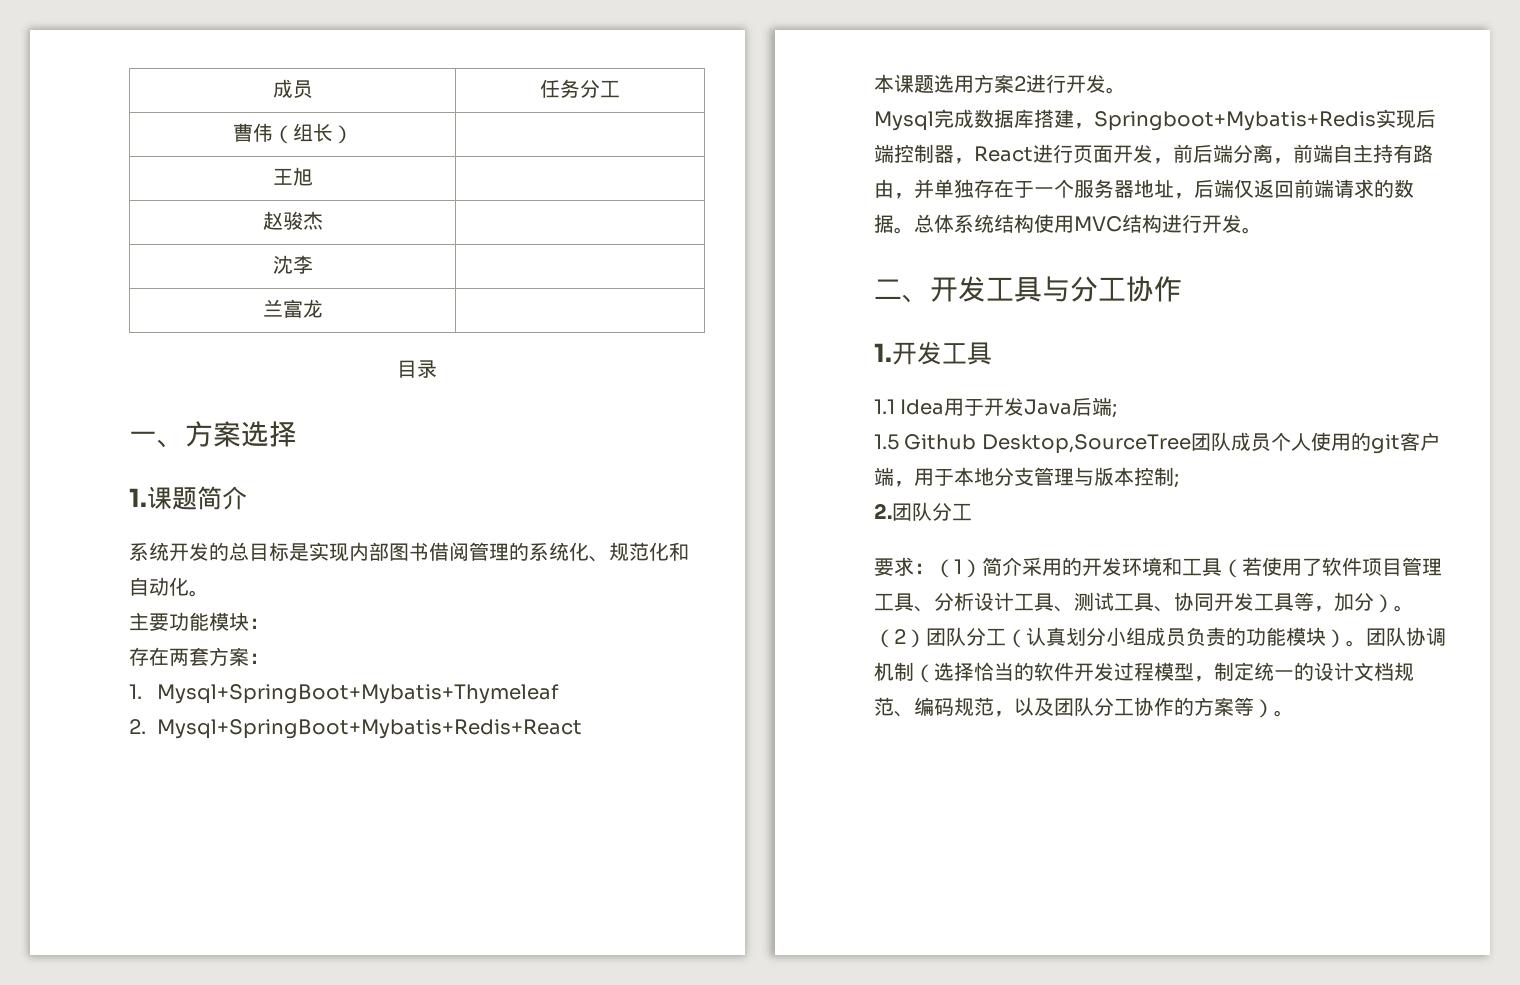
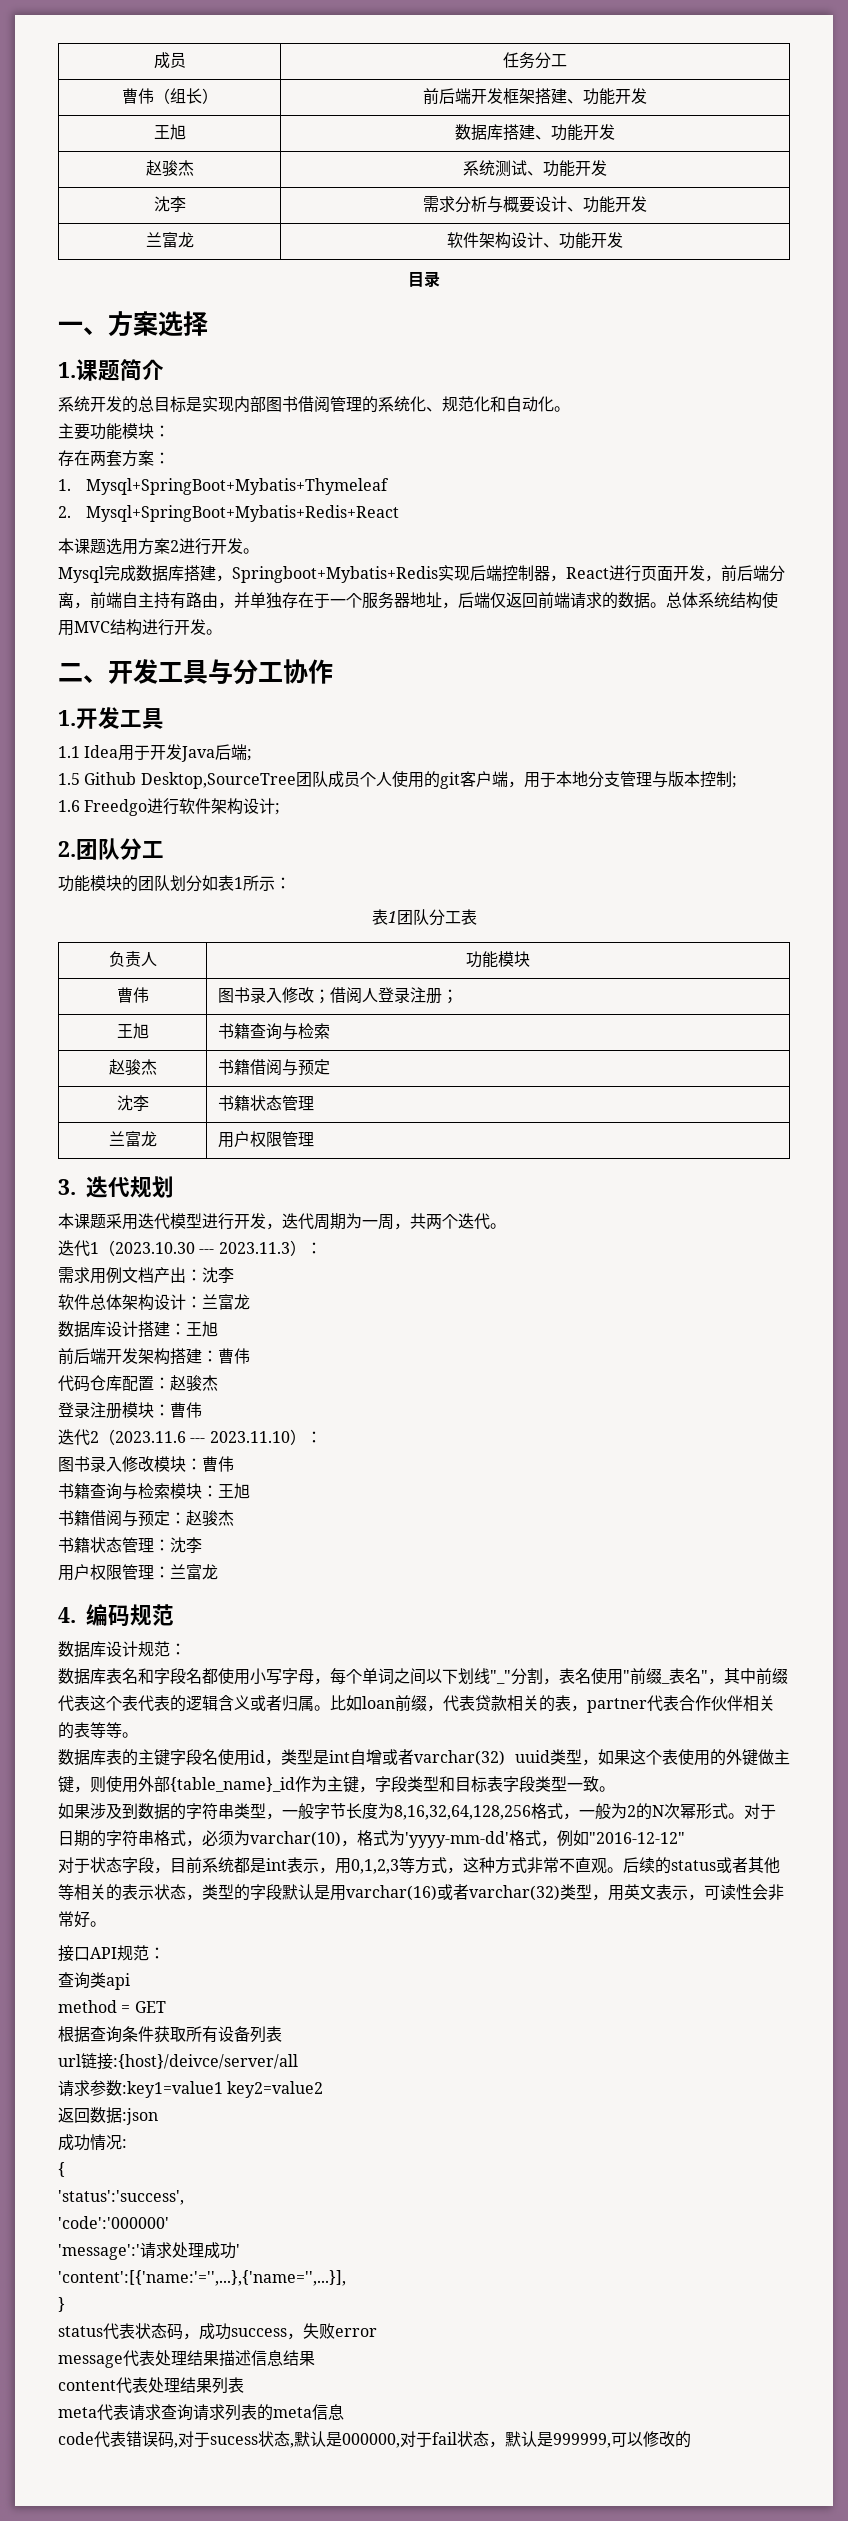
- 曹伟（组长） |
- 王旭 |
- 赵骏杰 |
- 沈李 |
- 兰富龙 |
+ 曹伟（组长） | 前后端开发框架搭建、功能开发
+ 王旭 | 数据库搭建、功能开发
+ 赵骏杰 | 系统测试、功能开发
+ 沈李 | 需求分析与概要设计、功能开发
+ 兰富龙 | 软件架构设计、功能开发
+ 1.6 Freedgo进行软件架构设计;
  2.团队分工
- 要求：（1）简介采用的开发环境和工具（若使用了软件项目管理工具、分析设计工具、测试工具、协同开发工具等，加分）。（2）团队分工（认真划分小组成员负责的功能模块）。团队协调机制（选择恰当的软件开发过程模型，制定统一的设计文档规范、编码规范，以及团队分工协作的方案等）。
+ 功能模块的团队划分如表1所示：
+ 表1团队分工表
+ 负责人 | 功能模块
+ 曹伟 | 图书录入修改；借阅人登录注册；
+ 王旭 | 书籍查询与检索
+ 赵骏杰 | 书籍借阅与预定
+ 沈李 | 书籍状态管理
+ 兰富龙 | 用户权限管理
+ 3.迭代规划
+ 本课题采用迭代模型进行开发，迭代周期为一周，共两个迭代。
+ 迭代1（2023.10.30 --- 2023.11.3）：
+ 需求用例文档产出：沈李
+ 软件总体架构设计：兰富龙
+ 数据库设计搭建：王旭
+ 前后端开发架构搭建：曹伟
+ 代码仓库配置：赵骏杰
+ 登录注册模块：曹伟
+ 迭代2（2023.11.6 --- 2023.11.10）：
+ 图书录入修改模块：曹伟
+ 书籍查询与检索模块：王旭
+ 书籍借阅与预定：赵骏杰
+ 书籍状态管理：沈李
+ 用户权限管理：兰富龙
+ 4.编码规范
+ 数据库设计规范：
+ 数据库表名和字段名都使用小写字母，每个单词之间以下划线"_"分割，表名使用"前缀_表名"，其中前缀代表这个表代表的逻辑含义或者归属。比如loan前缀，代表贷款相关的表，partner代表合作伙伴相关的表等等。
+ 数据库表的主键字段名使用id，类型是int自增或者varchar(32) uuid类型，如果这个表使用的外键做主键，则使用外部{table_name}_id作为主键，字段类型和目标表字段类型一致。
+ 如果涉及到数据的字符串类型，一般字节长度为8,16,32,64,128,256格式，一般为2的N次幂形式。对于日期的字符串格式，必须为varchar(10)，格式为'yyyy-mm-dd'格式，例如"2016-12-12"
+ 对于状态字段，目前系统都是int表示，用0,1,2,3等方式，这种方式非常不直观。后续的status或者其他等相关的表示状态，类型的字段默认是用varchar(16)或者varchar(32)类型，用英文表示，可读性会非常好。
+ 接口API规范：
+ 查询类api
+ method = GET
+ 根据查询条件获取所有设备列表
+ url链接:{host}/deivce/server/all
+ 请求参数:key1=value1 key2=value2
+ 返回数据:json
+ 成功情况:
+ {
+ 'status':'success',
+ 'code':'000000'
+ 'message':'请求处理成功'
+ 'content':[{'name:'='',...},{'name='',...}],
+ }
+ status代表状态码，成功success，失败error
+ message代表处理结果描述信息结果
+ content代表处理结果列表
+ meta代表请求查询请求列表的meta信息
+ code代表错误码,对于sucess状态,默认是000000,对于fail状态，默认是999999,可以修改的

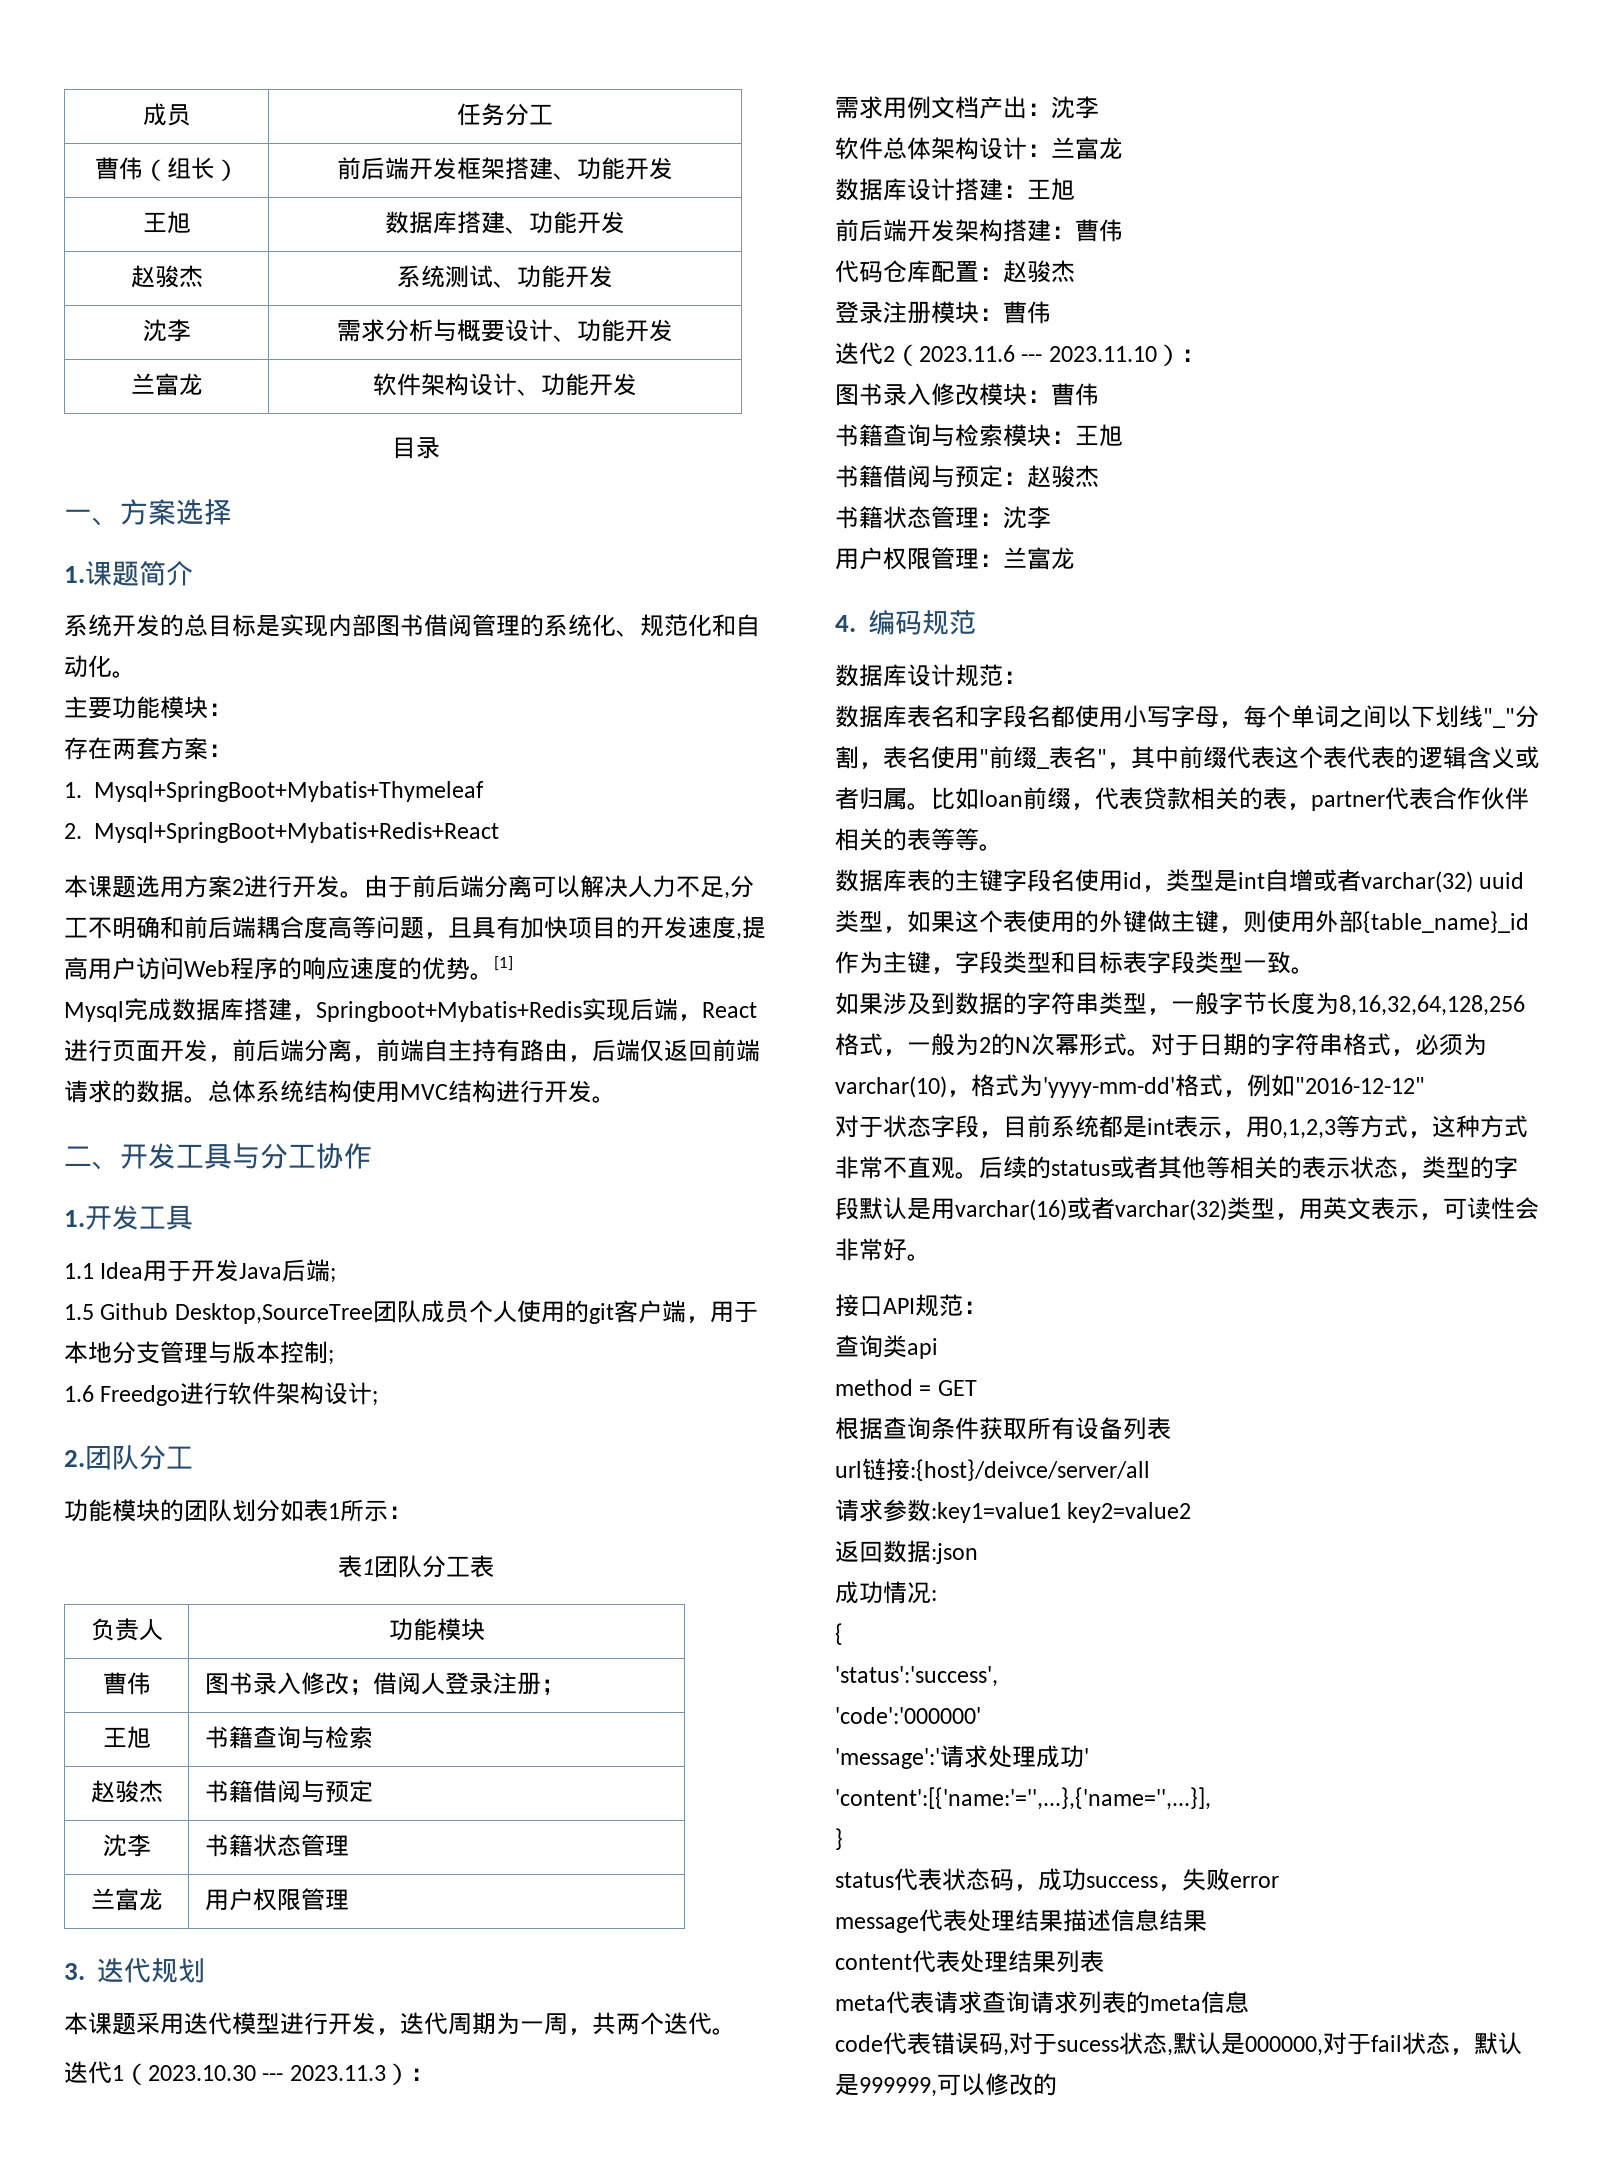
+ 由于前后端分离可以解决人力不足,分工不明确和前后端耦合度高等问题，且具有加快项目的开发速度,提高用户访问Web程序的响应速度的优势。[1]
- Mysql完成数据库搭建，Springboot+Mybatis+Redis实现后端控制器，React进行页面开发，前后端分离，前端自主持有路由，并单独存在于一个服务器地址，后端仅返回前端请求的数据。
+ Mysql完成数据库搭建，Springboot+Mybatis+Redis实现后端，React进行页面开发，前后端分离，前端自主持有路由，后端仅返回前端请求的数据。

